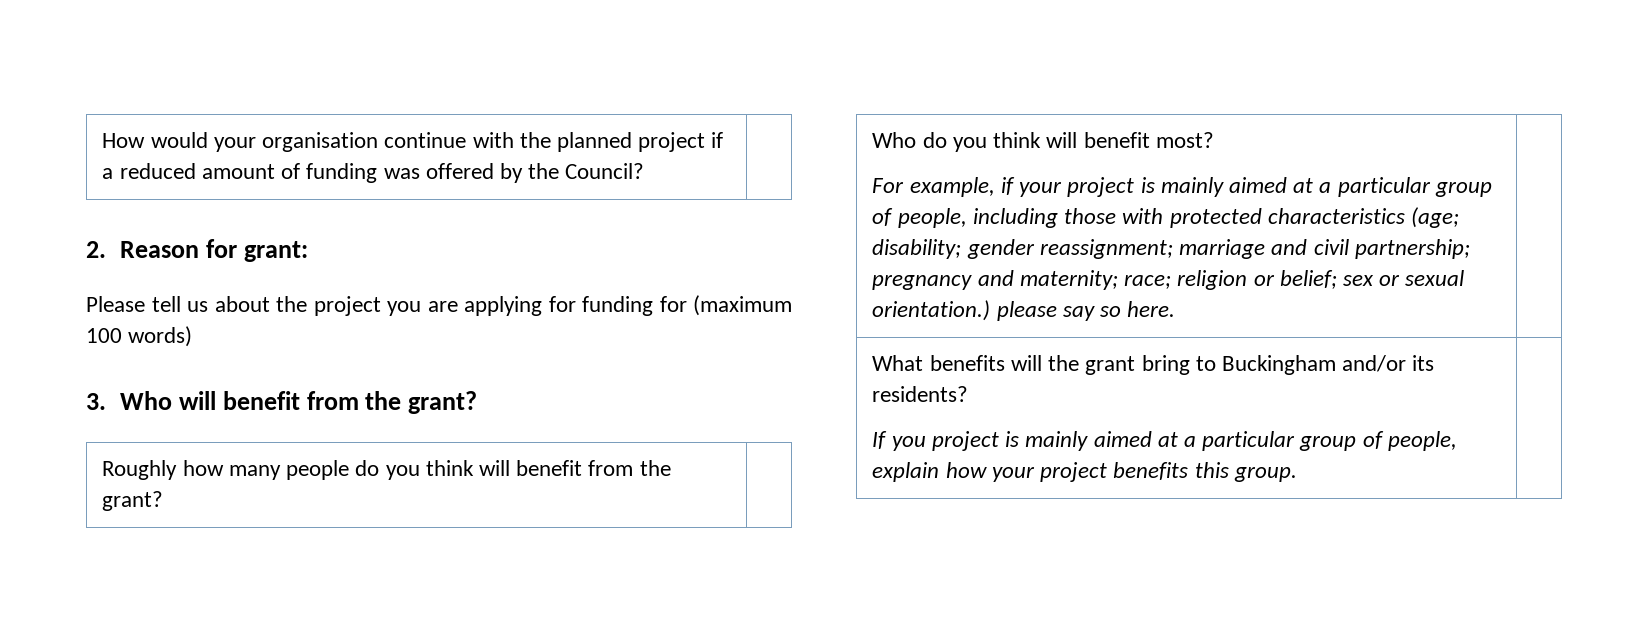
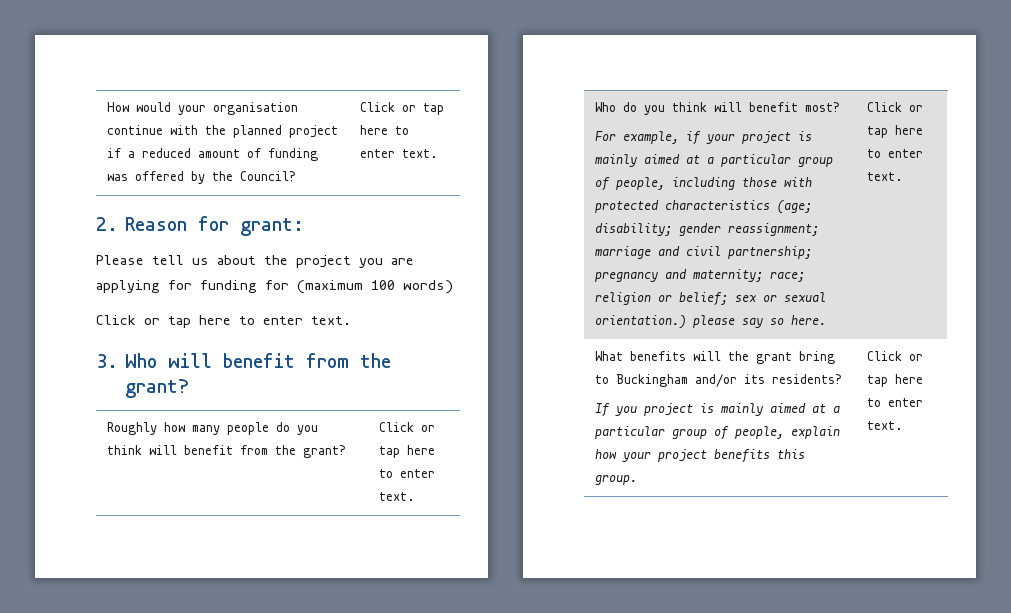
- How would your organisation continue with the planned project if a reduced amount of funding was offered by the Council? |
+ How would your organisation continue with the planned project if a reduced amount of funding was offered by the Council? | Click or tap here to enter text.
  Please tell us about the project you are applying for funding for (maximum 100 words)
+ Click or tap here to enter text.
- Roughly how many people do you think will benefit from the grant? |
+ Roughly how many people do you think will benefit from the grant? | Click or tap here to enter text.
- For example, if your project is mainly aimed at a particular group of people, including those with protected characteristics (age; disability; gender reassignment; marriage and civil partnership; pregnancy and maternity; race; religion or belief; sex or sexual orientation.) please say so here.
+ For example, if your project is mainly aimed at a particular group of people, including those with protected characteristics (age; disability; gender reassignment; marriage and civil partnership; pregnancy and maternity; race; religion or belief; sex or sexual orientation.) please say so here. | Click or tap here to enter text.
  What benefits will the grant bring to Buckingham and/or its residents?
- If you project is mainly aimed at a particular group of people, explain how your project benefits this group. |
+ If you project is mainly aimed at a particular group of people, explain how your project benefits this group. | Click or tap here to enter text.

